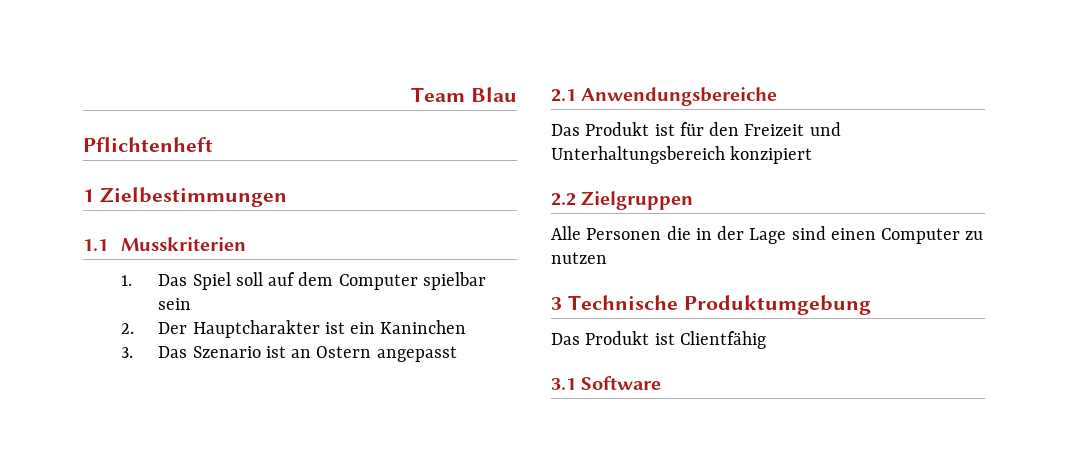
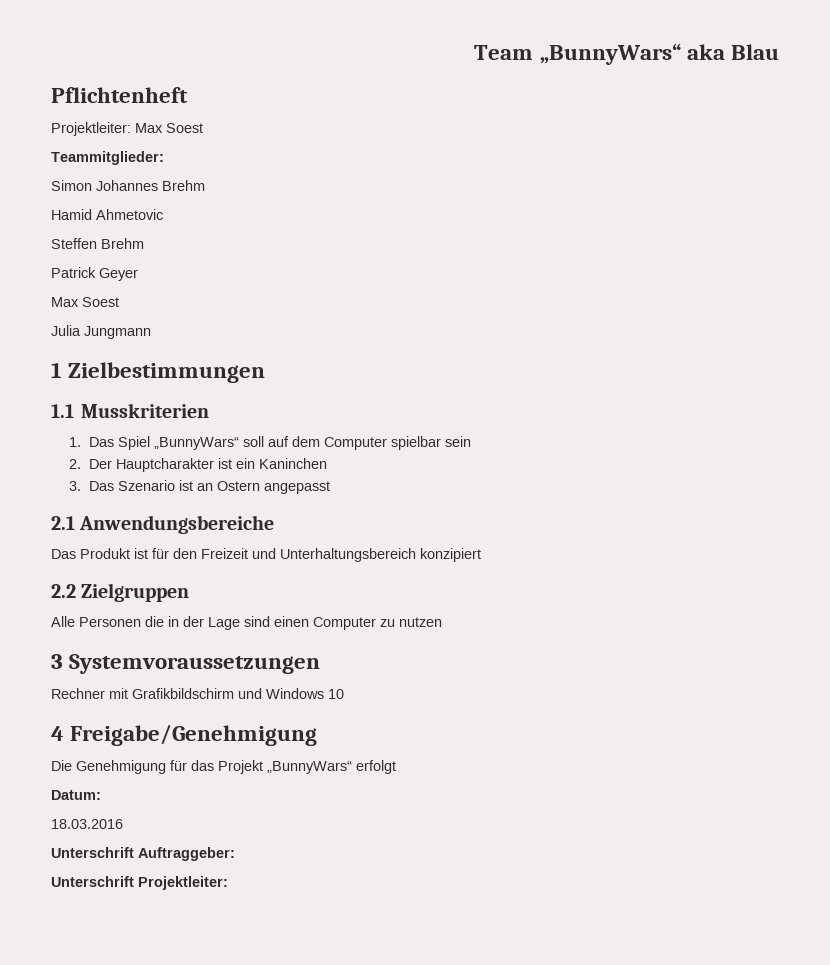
- Team Blau
+ Team „BunnyWars“ aka Blau
+ Projektleiter: Max Soest
+ Teammitglieder:
+ Simon Johannes Brehm
+ Hamid Ahmetovic
+ Steffen Brehm
+ Patrick Geyer
+ Max Soest
+ Julia Jungmann
- 1. Das Spiel soll auf dem Computer spielbar sein
+ 1. Das Spiel „BunnyWars“ soll auf dem Computer spielbar sein
- 3 Technische Produktumgebung
- Das Produkt ist Clientfähig
- 3.1 Software
+ 3 Systemvoraussetzungen
+ Rechner mit Grafikbildschirm und Windows 10
+ 4 Freigabe/Genehmigung
+ Die Genehmigung für das Projekt „BunnyWars“ erfolgt
+ Datum:
+ 18.03.2016
+ Unterschrift Auftraggeber:
+ Unterschrift Projektleiter:

